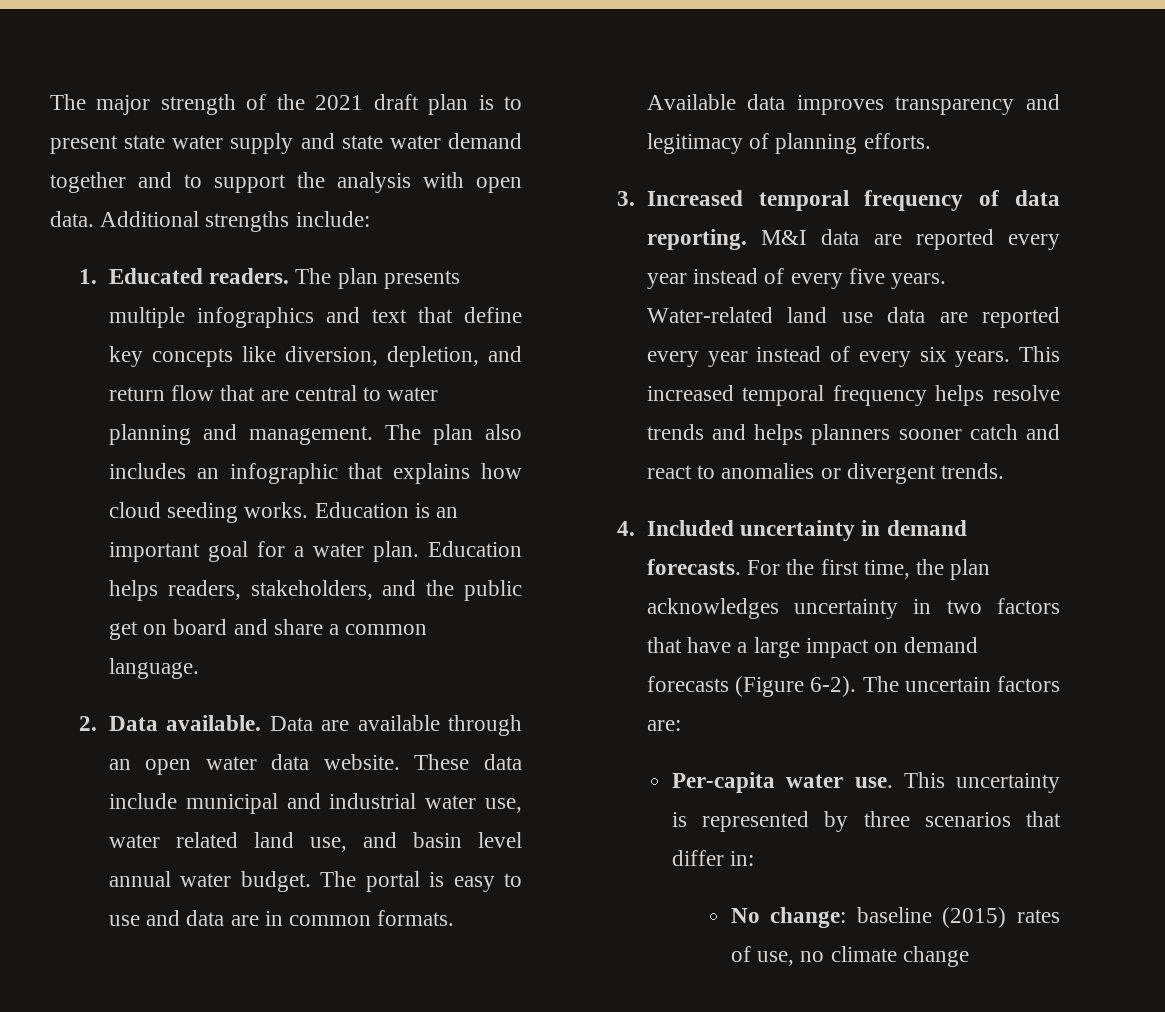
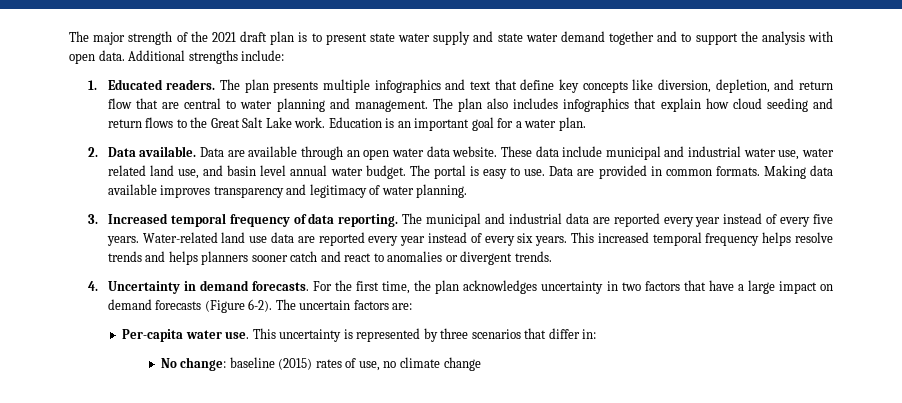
- The plan also includes an infographic that explains how cloud seeding works.
+ The plan also includes infographics that explain how cloud seeding and return flows to the Great Salt Lake work.
- Education helps readers, stakeholders, and the public get on board and share a common language.
- The portal is easy to use and data are in common formats. Available data improves transparency and legitimacy of planning efforts.
+ The portal is easy to use. Data are provided in common formats. Making data available improves transparency and legitimacy of water planning.
- M&I data are reported every year instead of every five years.
+ The municipal and industrial data are reported every year instead of every five years.
- 4. Included uncertainty in demand forecasts.
+ 4. Uncertainty in demand forecasts.

